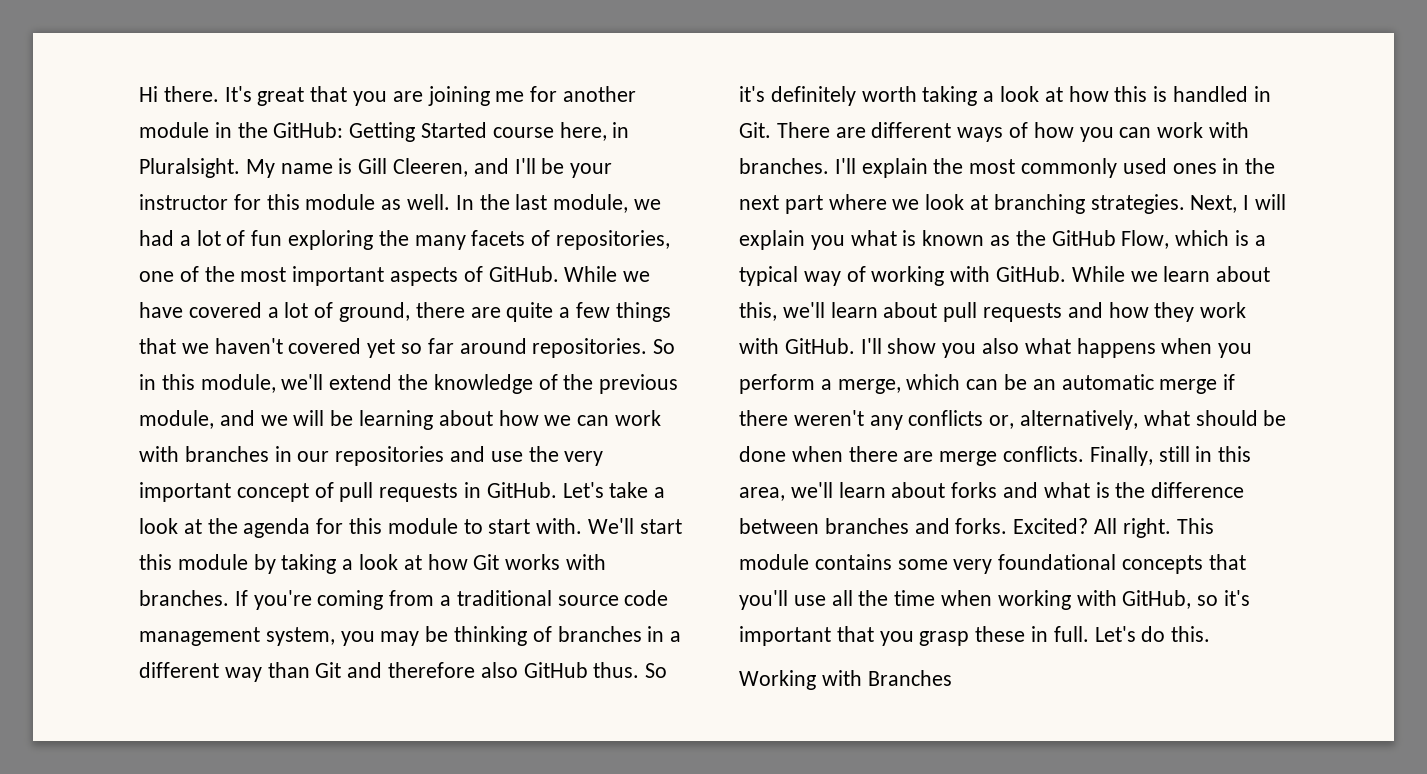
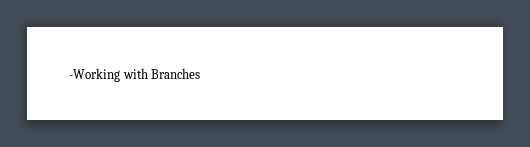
- Hi there. It's great that you are joining me for another module in the GitHub: Getting Started course here, in Pluralsight. My name is Gill Cleeren, and I'll be your instructor for this module as well. In the last module, we had a lot of fun exploring the many facets of repositories, one of the most important aspects of GitHub. While we have covered a lot of ground, there are quite a few things that we haven't covered yet so far around repositories. So in this module, we'll extend the knowledge of the previous module, and we will be learning about how we can work with branches in our repositories and use the very important concept of pull requests in GitHub. Let's take a look at the agenda for this module to start with. We'll start this module by taking a look at how Git works with branches. If you're coming from a traditional source code management system, you may be thinking of branches in a different way than Git and therefore also GitHub thus. So it's definitely worth taking a look at how this is handled in Git. There are different ways of how you can work with branches. I'll explain the most commonly used ones in the next part where we look at branching strategies. Next, I will explain you what is known as the GitHub Flow, which is a typical way of working with GitHub. While we learn about this, we'll learn about pull requests and how they work with GitHub. I'll show you also what happens when you perform a merge, which can be an automatic merge if there weren't any conflicts or, alternatively, what should be done when there are merge conflicts. Finally, still in this area, we'll learn about forks and what is the difference between branches and forks. Excited? All right. This module contains some very foundational concepts that you'll use all the time when working with GitHub, so it's important that you grasp these in full. Let's do this.
- Working with Branches
+ -Working with Branches

